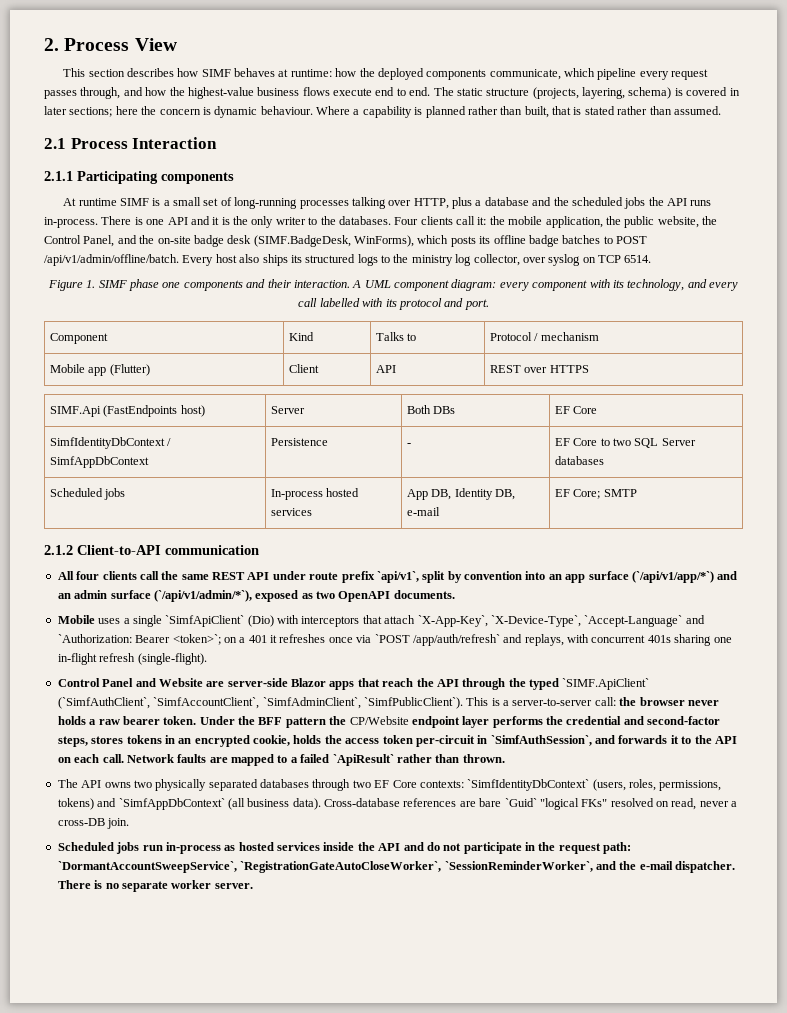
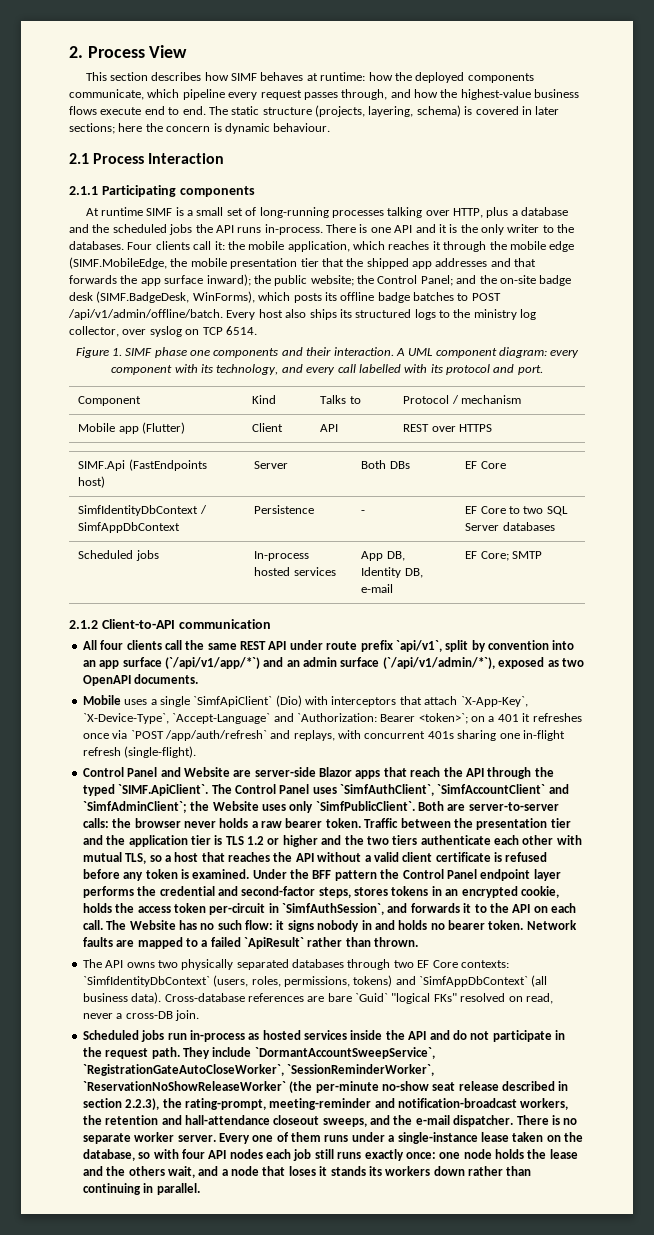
- Where a capability is planned rather than built, that is stated rather than assumed.
- Four clients call it: the mobile application, the public website, the Control Panel, and the on-site badge desk (SIMF.BadgeDesk, WinForms), which posts its offline badge batches to POST /api/v1/admin/offline/batch.
+ Four clients call it: the mobile application, which reaches it through the mobile edge (SIMF.MobileEdge, the mobile presentation tier that the shipped app addresses and that forwards the app surface inward); the public website; the Control Panel; and the on-site badge desk (SIMF.BadgeDesk, WinForms), which posts its offline badge batches to POST /api/v1/admin/offline/batch.
- Control Panel and Website are server-side Blazor apps that reach the API through the typed `SIMF.ApiClient` (`SimfAuthClient`, `SimfAccountClient`, `SimfAdminClient`, `SimfPublicClient`). This is a server-to-server call: the browser never holds a raw bearer token.
+ Control Panel and Website are server-side Blazor apps that reach the API through the typed `SIMF.ApiClient`. The Control Panel uses `SimfAuthClient`, `SimfAccountClient` and `SimfAdminClient`; the Website uses only `SimfPublicClient`. Both are server-to-server calls: the browser never holds a raw bearer token.
+ Traffic between the presentation tier and the application tier is TLS 1.2 or higher and the two tiers authenticate each other with mutual TLS, so a host that reaches the API without a valid client certificate is refused before any token is examined.
- Under the BFF pattern the CP/Website endpoint layer performs the credential and second-factor steps, stores tokens in an encrypted cookie, holds the access token per-circuit in `SimfAuthSession`, and forwards it to the API on each call.
+ Under the BFF pattern the Control Panel endpoint layer performs the credential and second-factor steps, stores tokens in an encrypted cookie, holds the access token per-circuit in `SimfAuthSession`, and forwards it to the API on each call.
+ The Website has no such flow: it signs nobody in and holds no bearer token.
- Scheduled jobs run in-process as hosted services inside the API and do not participate in the request path: `DormantAccountSweepService`, `RegistrationGateAutoCloseWorker`, `SessionReminderWorker`, and the e-mail dispatcher.
+ Scheduled jobs run in-process as hosted services inside the API and do not participate in the request path. They include `DormantAccountSweepService`, `RegistrationGateAutoCloseWorker`, `SessionReminderWorker`, `ReservationNoShowReleaseWorker` (the per-minute no-show seat release described in section 2.2.3), the rating-prompt, meeting-reminder and notification-broadcast workers, the retention and hall-attendance closeout sweeps, and the e-mail dispatcher.
+ Every one of them runs under a single-instance lease taken on the database, so with four API nodes each job still runs exactly once: one node holds the lease and the others wait, and a node that loses it stands its workers down rather than continuing in parallel.

